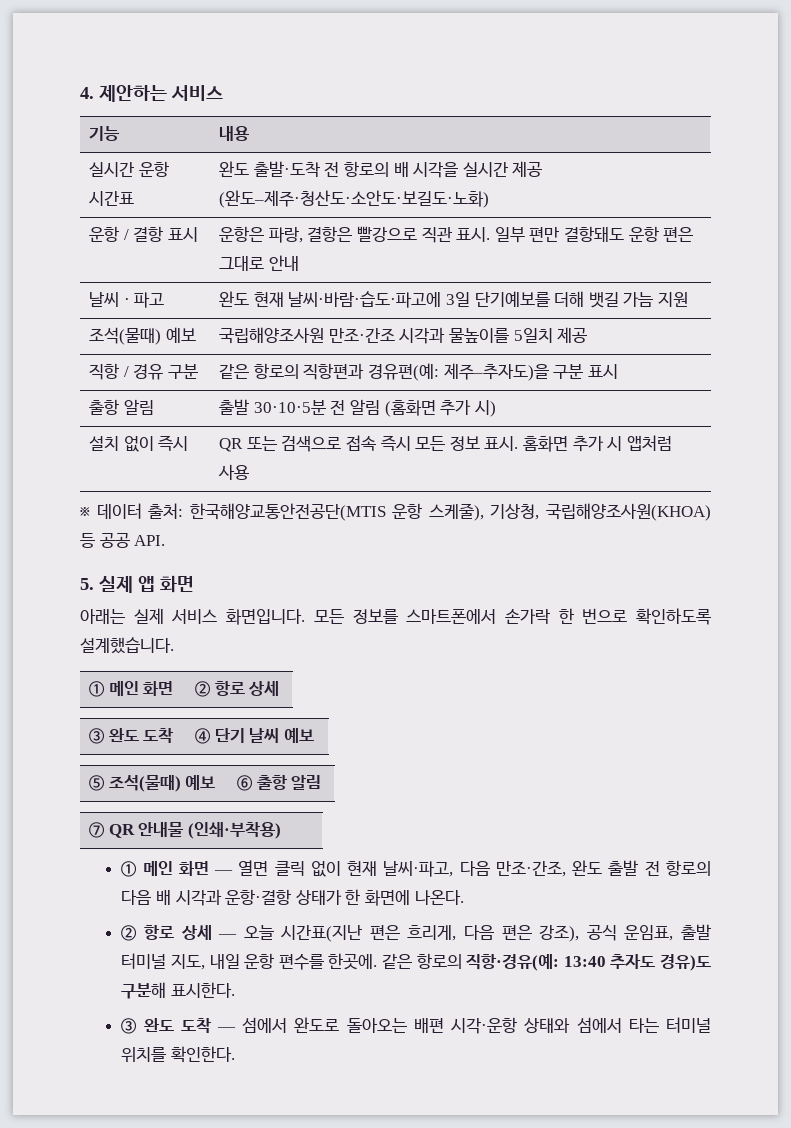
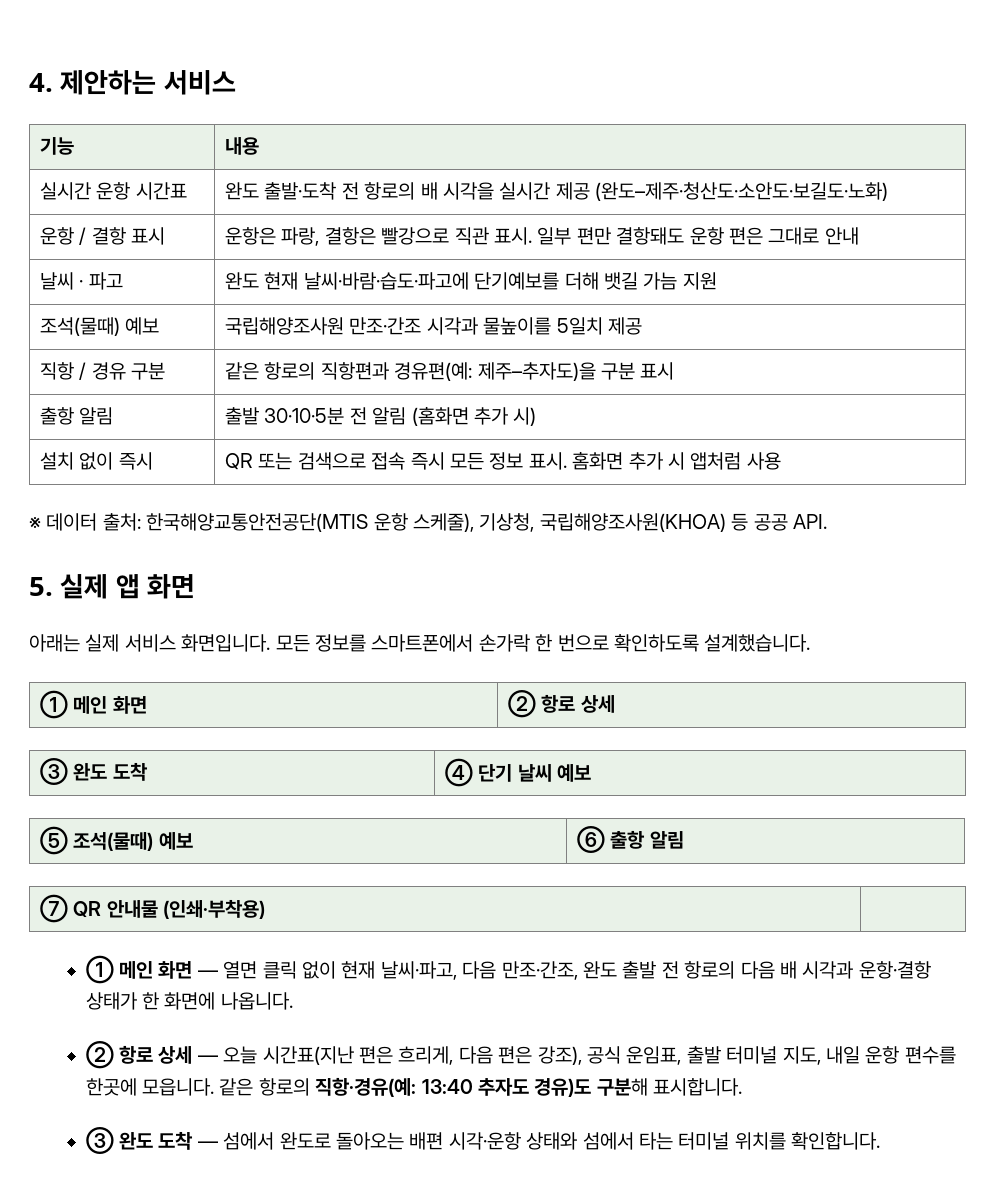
- 날씨 · 파고 | 완도 현재 날씨·바람·습도·파고에 3일 단기예보를 더해 뱃길 가늠 지원
+ 날씨 · 파고 | 완도 현재 날씨·바람·습도·파고에 단기예보를 더해 뱃길 가늠 지원
- ① 메인 화면 — 열면 클릭 없이 현재 날씨·파고, 다음 만조·간조, 완도 출발 전 항로의 다음 배 시각과 운항·결항 상태가 한 화면에 나온다.
+ ① 메인 화면 — 열면 클릭 없이 현재 날씨·파고, 다음 만조·간조, 완도 출발 전 항로의 다음 배 시각과 운항·결항 상태가 한 화면에 나옵니다.
- ② 항로 상세 — 오늘 시간표(지난 편은 흐리게, 다음 편은 강조), 공식 운임표, 출발 터미널 지도, 내일 운항 편수를 한곳에.
+ ② 항로 상세 — 오늘 시간표(지난 편은 흐리게, 다음 편은 강조), 공식 운임표, 출발 터미널 지도, 내일 운항 편수를 한곳에 모읍니다.
- 같은 항로의 직항·경유(예: 13:40 추자도 경유)도 구분해 표시한다.
+ 같은 항로의 직항·경유(예: 13:40 추자도 경유)도 구분해 표시합니다.
- ③ 완도 도착 — 섬에서 완도로 돌아오는 배편 시각·운항 상태와 섬에서 타는 터미널 위치를 확인한다.
+ ③ 완도 도착 — 섬에서 완도로 돌아오는 배편 시각·운항 상태와 섬에서 타는 터미널 위치를 확인합니다.

